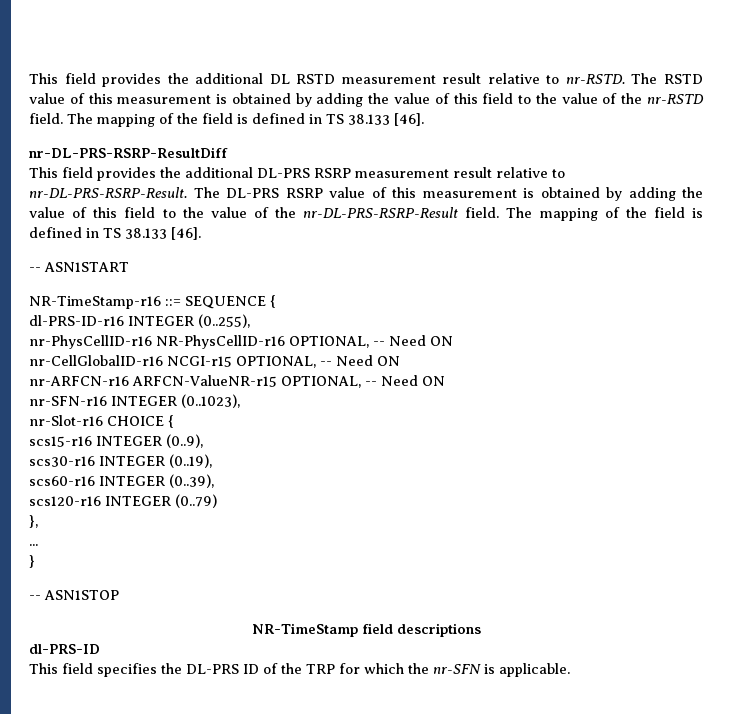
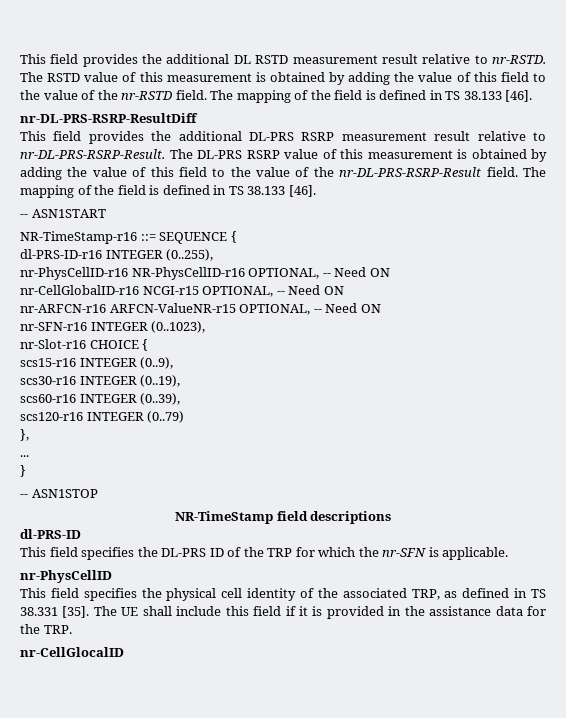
+ nr-PhysCellID
+ This field specifies the physical cell identity of the associated TRP, as defined in TS 38.331 [35]. The UE shall include this field if it is provided in the assistance data for the TRP.
+ nr-CellGlocalID

